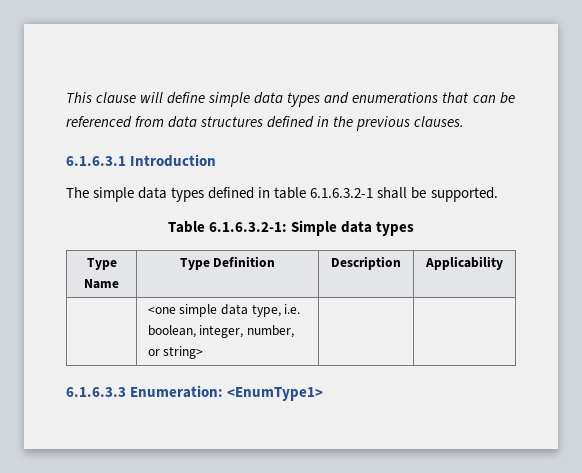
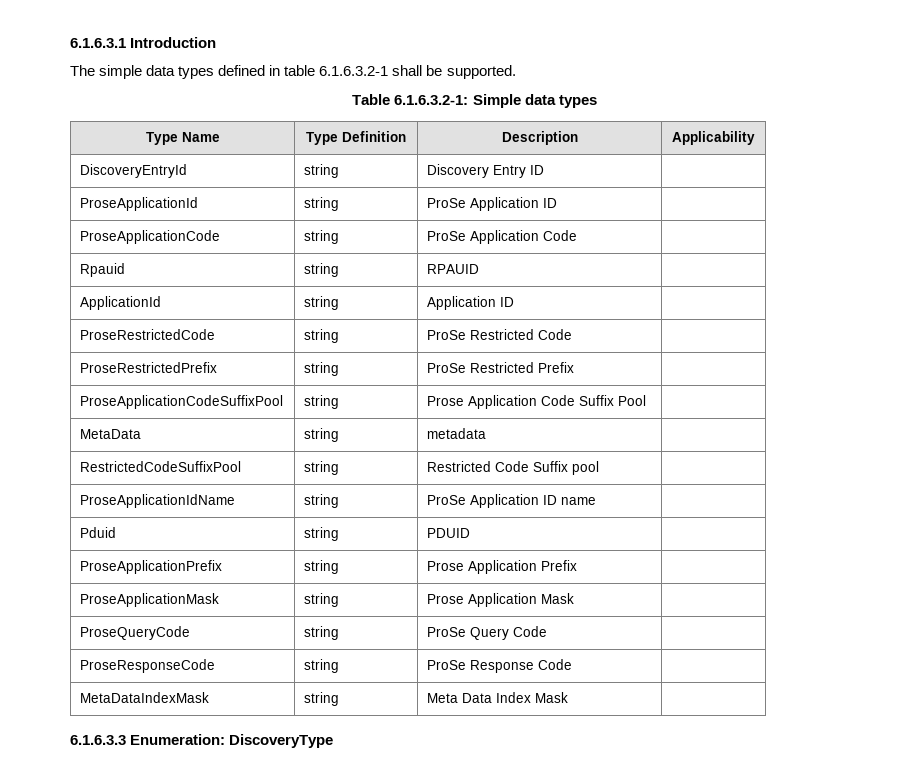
- This clause will define simple data types and enumerations that can be referenced from data structures defined in the previous clauses.
- | <one simple data type, i.e. boolean, integer, number, or string> | |
+ DiscoveryEntryId | string | Discovery Entry ID |
+ ProseApplicationId | string | ProSe Application ID |
+ ProseApplicationCode | string | ProSe Application Code |
+ Rpauid | string | RPAUID |
+ ApplicationId | string | Application ID |
+ ProseRestrictedCode | string | ProSe Restricted Code |
+ ProseRestrictedPrefix | string | ProSe Restricted Prefix |
+ ProseApplicationCodeSuffixPool | string | Prose Application Code Suffix Pool |
+ MetaData | string | metadata |
+ RestrictedCodeSuffixPool | string | Restricted Code Suffix pool |
+ ProseApplicationIdName | string | ProSe Application ID name |
+ Pduid | string | PDUID |
+ ProseApplicationPrefix | string | Prose Application Prefix |
+ ProseApplicationMask | string | Prose Application Mask |
+ ProseQueryCode | string | ProSe Query Code |
+ ProseResponseCode | string | ProSe Response Code |
+ MetaDataIndexMask | string | Meta Data Index Mask |
- 6.1.6.3.3 Enumeration: <EnumType1>
+ 6.1.6.3.3 Enumeration: DiscoveryType

